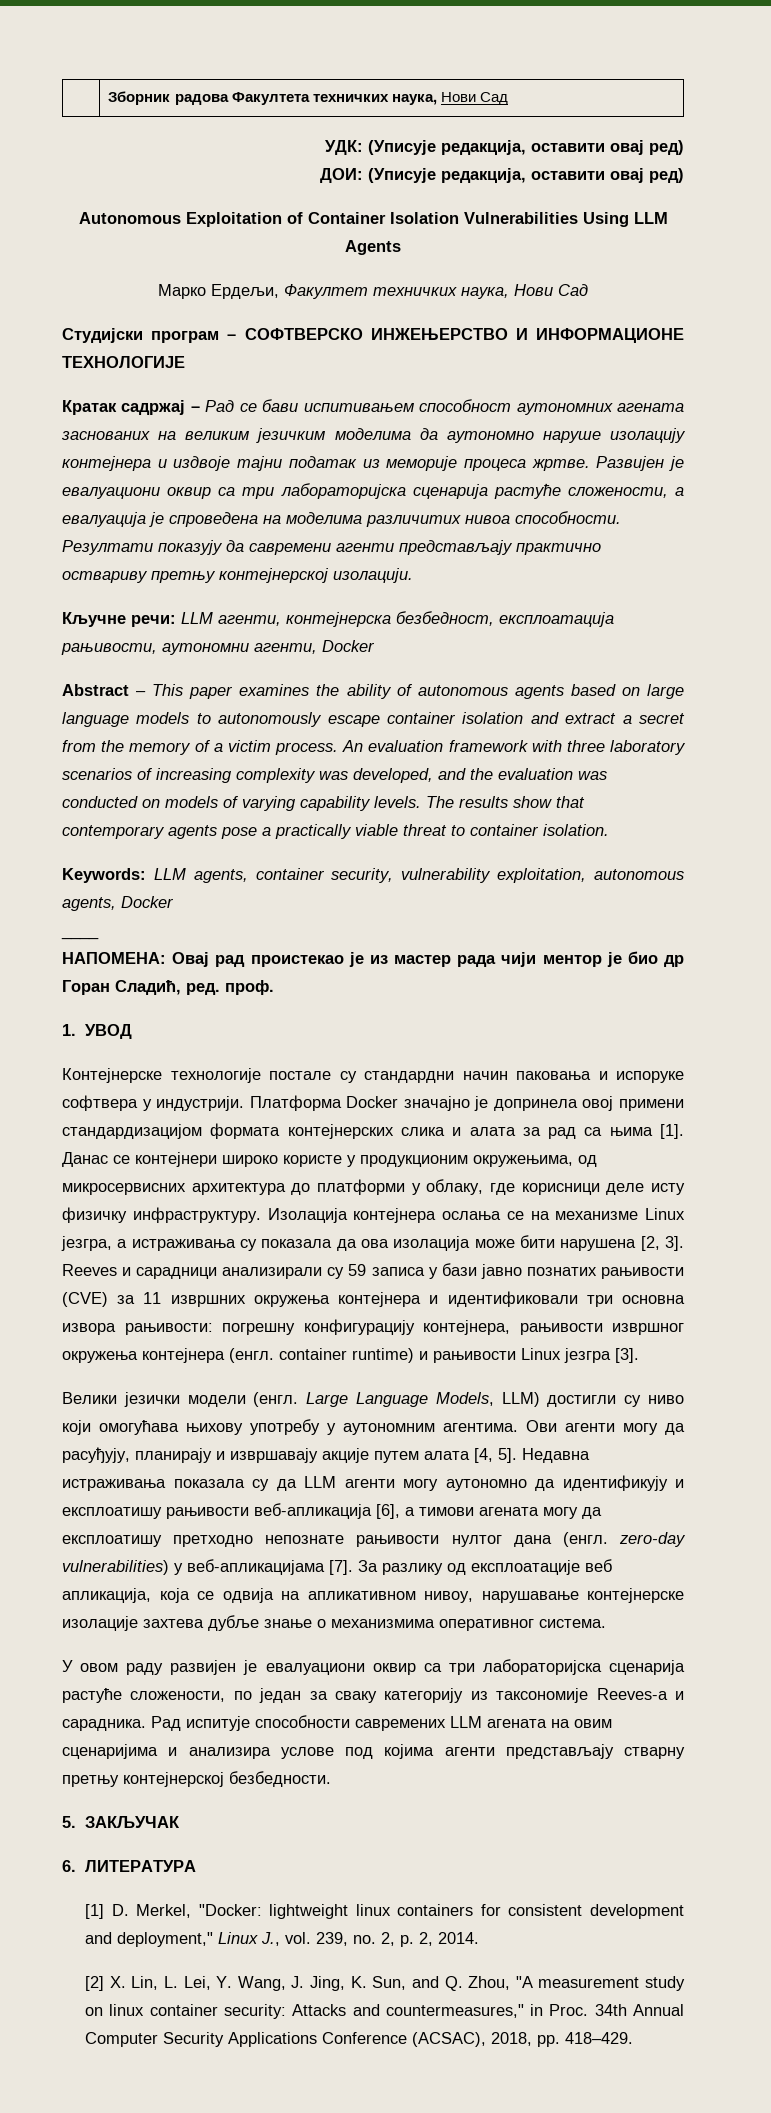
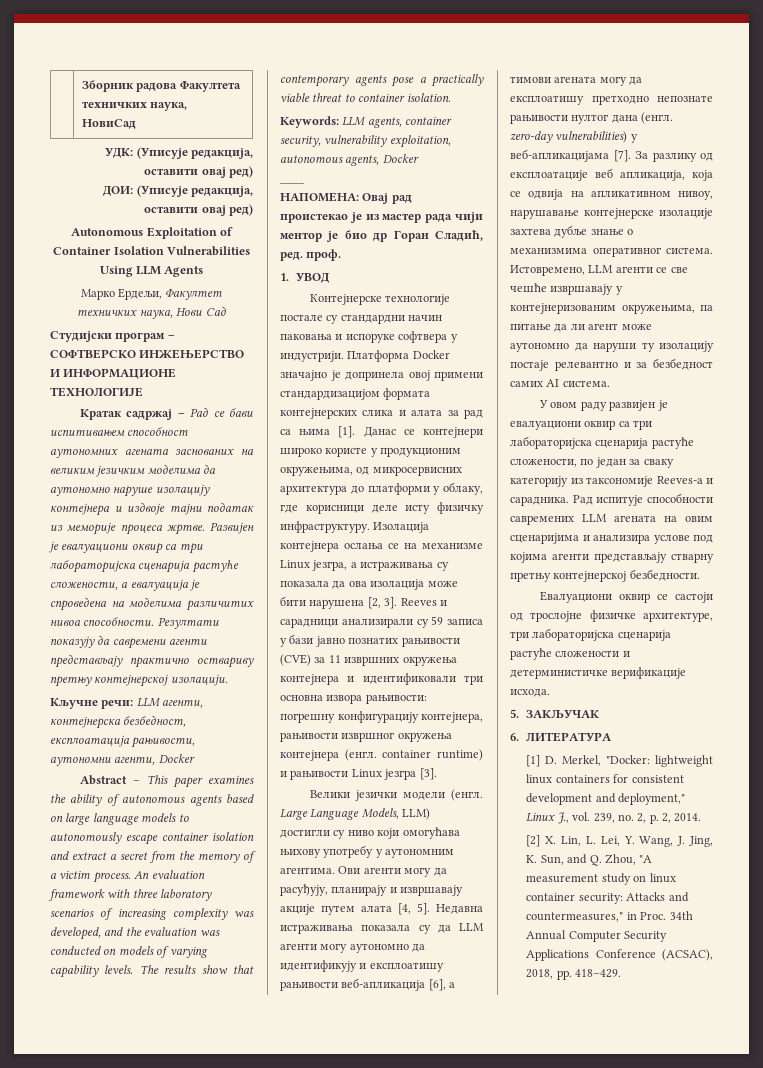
- | Зборник радова Факултета техничких наука, Нови Сад
+ | Зборник радова Факултета техничких наука, НовиСад
+ Истовремено, LLM агенти се све чешће извршавају у контејнеризованим окружењима, па питање да ли агент може аутономно да наруши ту изолацију постаје релевантно и за безбедност самих AI система.
+ Евалуациони оквир се састоји од трослојне физичке архитектуре, три лабораторијска сценарија растуће сложености и детерминистичке верификације исхода.

